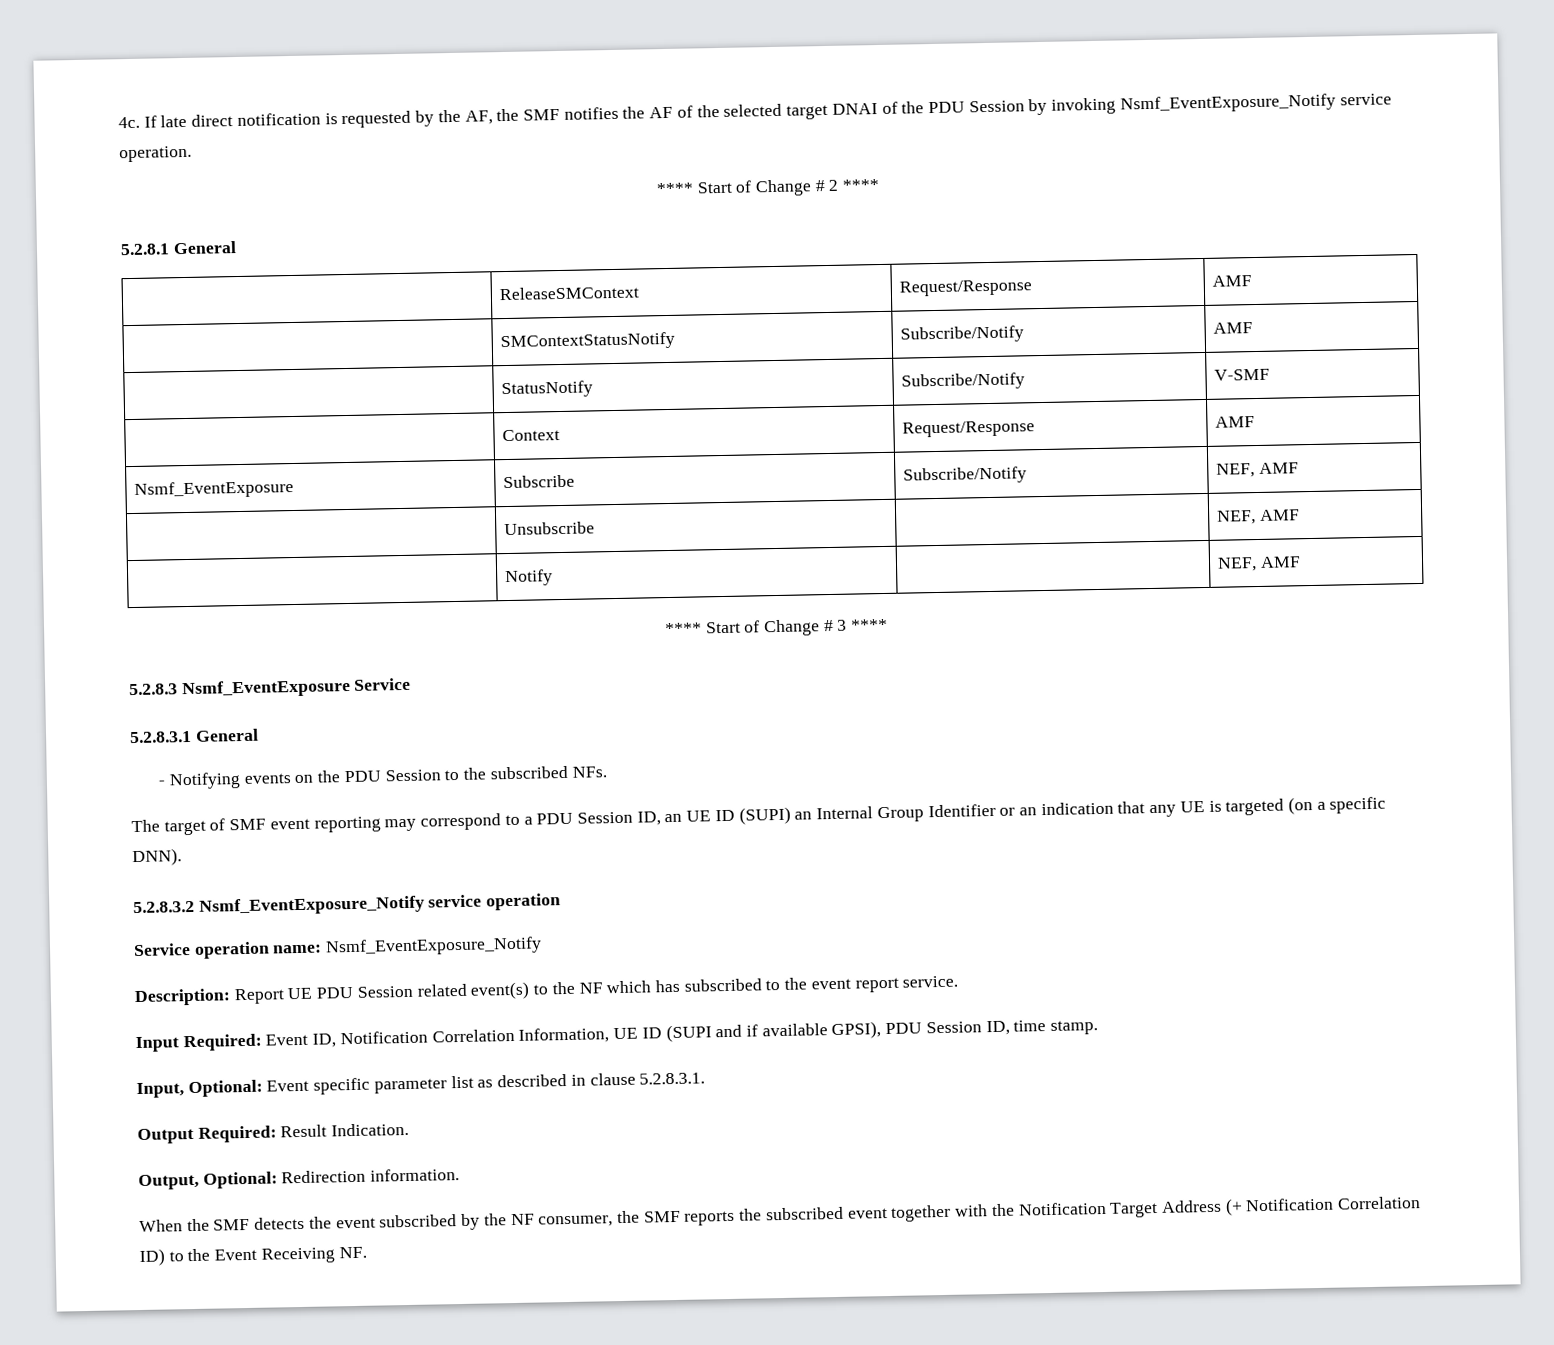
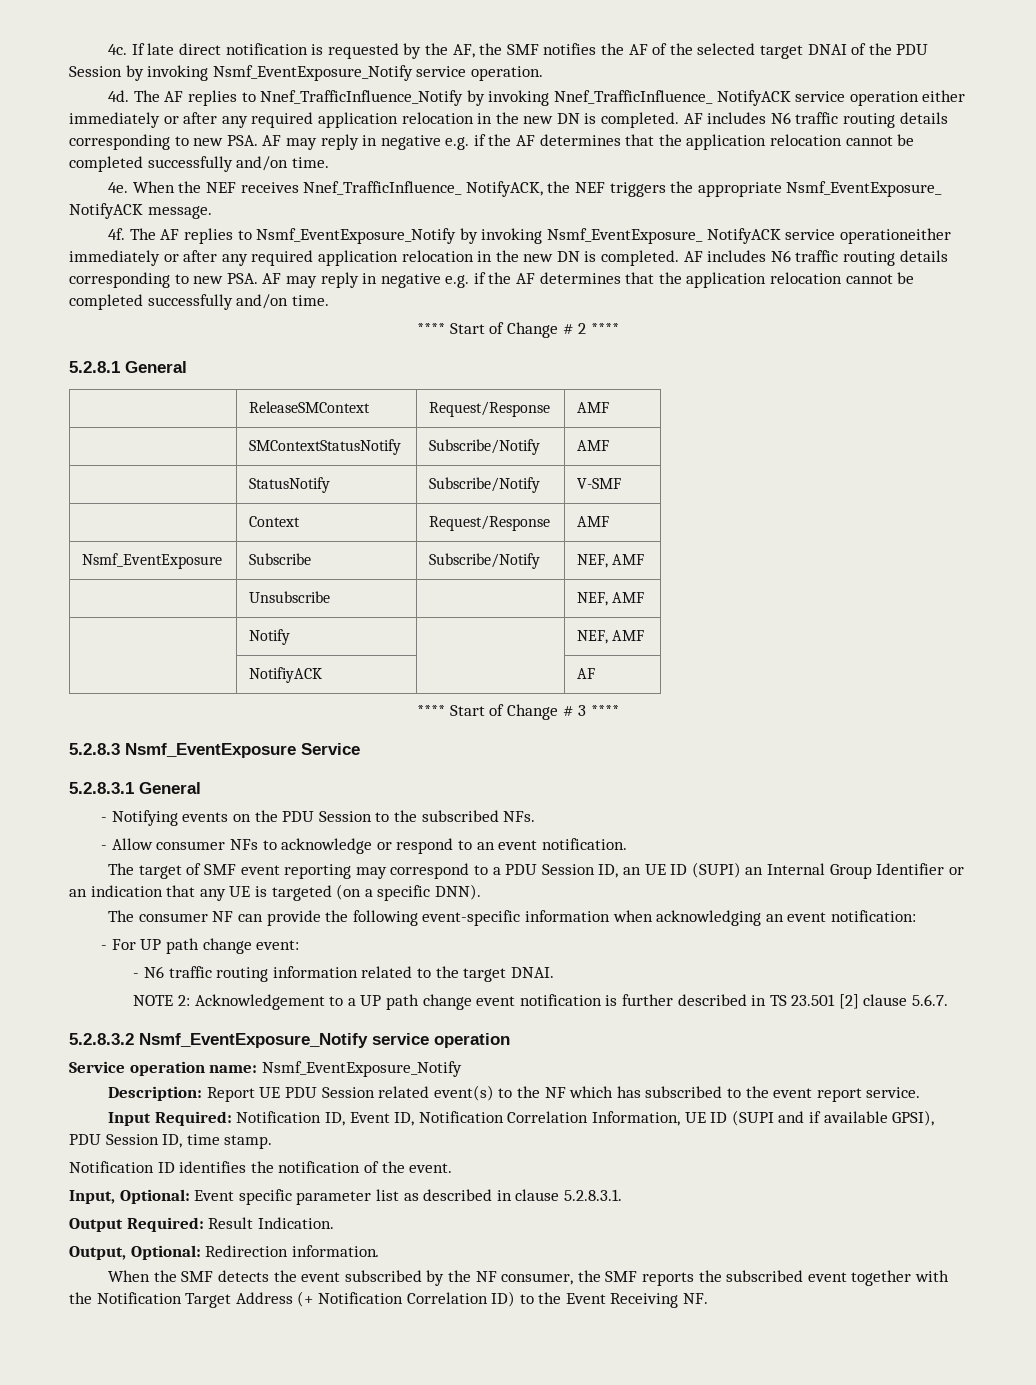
+ 4d. The AF replies to Nnef_TrafficInfluence_Notify by invoking Nnef_TrafficInfluence_ NotifyACK service operation either immediately or after any required application relocation in the new DN is completed. AF includes N6 traffic routing details corresponding to new PSA. AF may reply in negative e.g. if the AF determines that the application relocation cannot be completed successfully and/on time.
+ 4e. When the NEF receives Nnef_TrafficInfluence_ NotifyACK, the NEF triggers the appropriate Nsmf_EventExposure_ NotifyACK message.
+ 4f. The AF replies to Nsmf_EventExposure_Notify by invoking Nsmf_EventExposure_ NotifyACK service operationeither immediately or after any required application relocation in the new DN is completed. AF includes N6 traffic routing details corresponding to new PSA. AF may reply in negative e.g. if the AF determines that the application relocation cannot be completed successfully and/on time.
+ | NotifiyACK | | AF
+ - Allow consumer NFs to acknowledge or respond to an event notification.
+ The consumer NF can provide the following event-specific information when acknowledging an event notification:
+ - For UP path change event:
+ - N6 traffic routing information related to the target DNAI.
+ NOTE 2: Acknowledgement to a UP path change event notification is further described in TS 23.501 [2] clause 5.6.7.
- Input Required: Event ID, Notification Correlation Information, UE ID (SUPI and if available GPSI), PDU Session ID, time stamp.
+ Input Required: Notification ID, Event ID, Notification Correlation Information, UE ID (SUPI and if available GPSI), PDU Session ID, time stamp.
+ Notification ID identifies the notification of the event.

